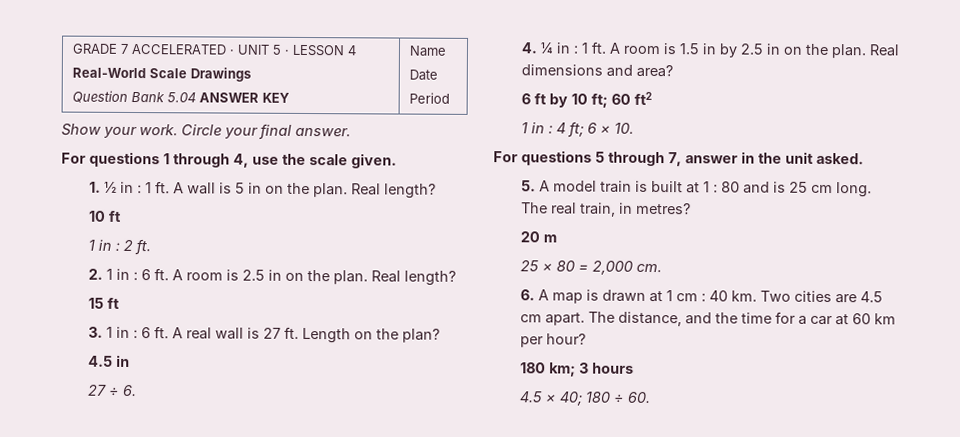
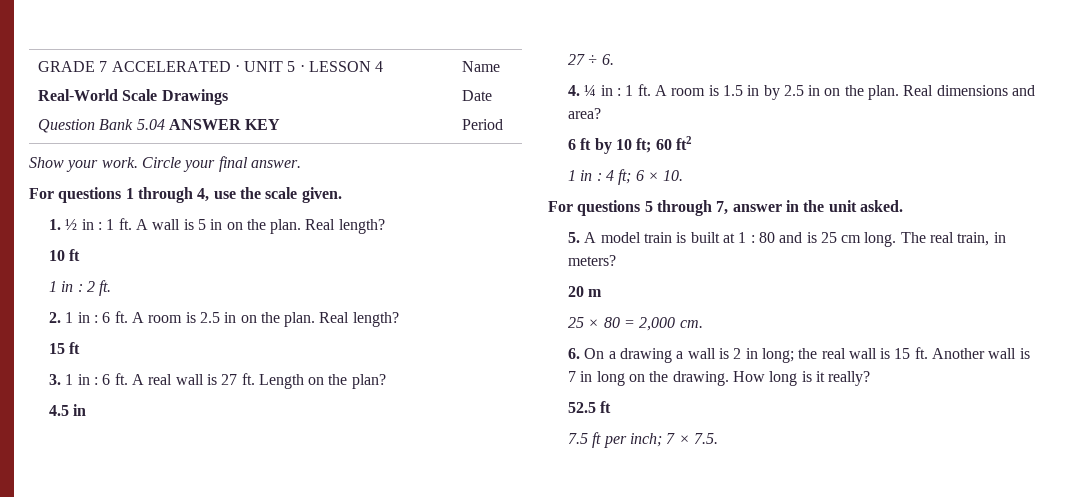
- The real train, in metres?
+ The real train, in meters?
- 6. A map is drawn at 1 cm : 40 km. Two cities are 4.5 cm apart. The distance, and the time for a car at 60 km per hour?
- 180 km; 3 hours
- 4.5 × 40; 180 ÷ 60.
+ 6. On a drawing a wall is 2 in long; the real wall is 15 ft. Another wall is 7 in long on the drawing. How long is it really?
+ 52.5 ft
+ 7.5 ft per inch; 7 × 7.5.

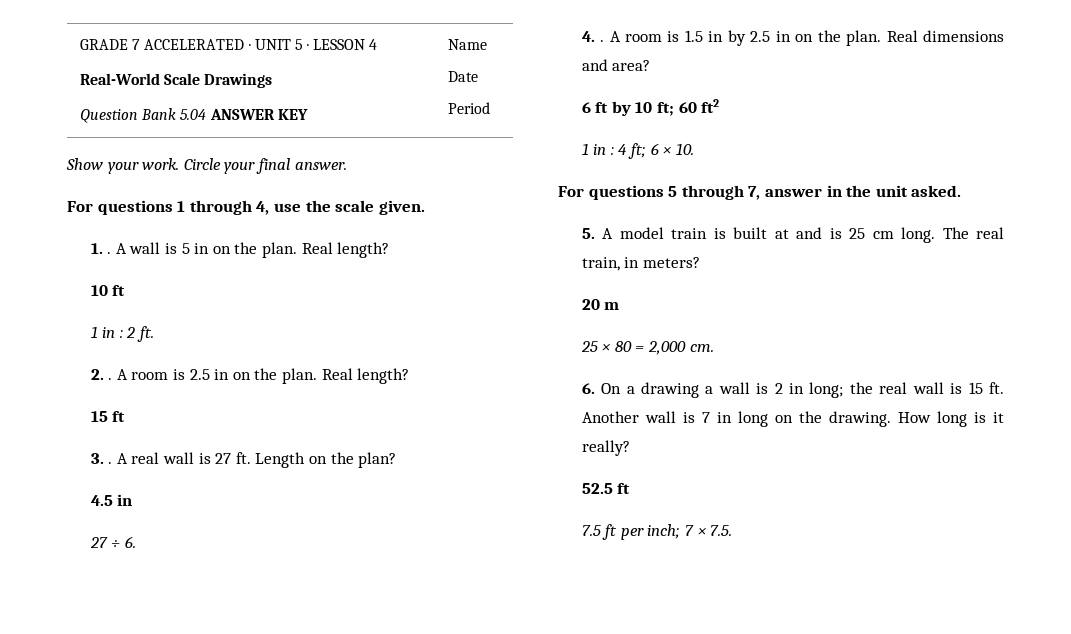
- 1. ½ in : 1 ft.
+ 1. .
- 2. 1 in : 6 ft.
+ 2. .
- 3. 1 in : 6 ft.
+ 3. .
- 4. ¼ in : 1 ft.
+ 4. .
- 5. A model train is built at 1 : 80 and is 25 cm long.
+ 5. A model train is built at and is 25 cm long.

